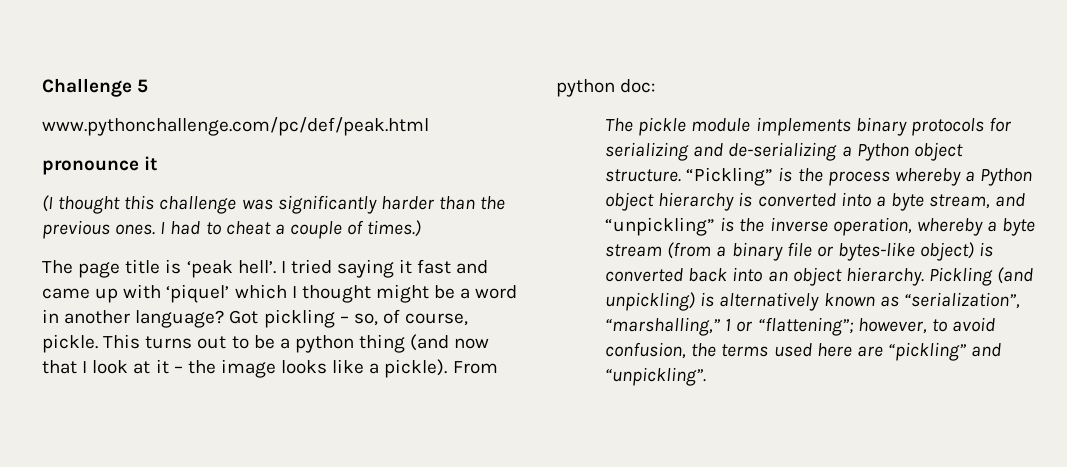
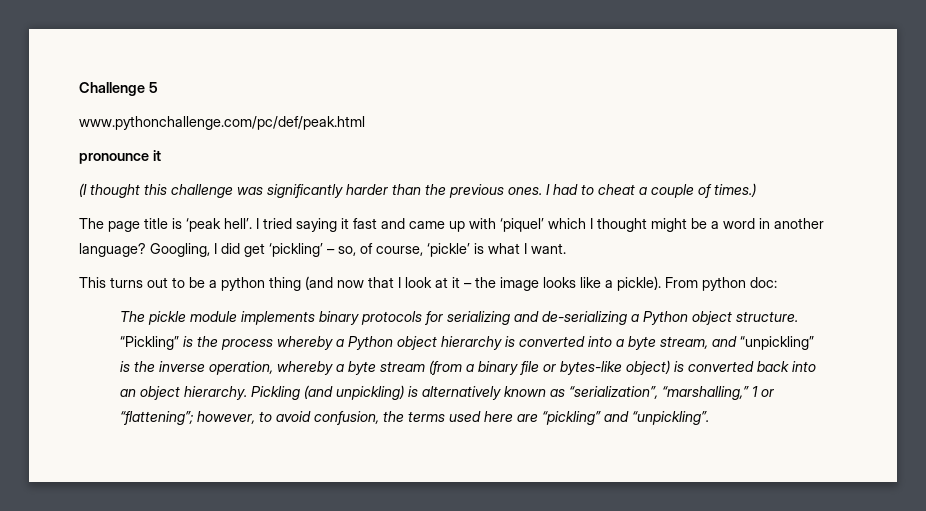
- Got pickling – so, of course, pickle. This turns out to be a python thing (and now that I look at it – the image looks like a pickle).
+ Googling, I did get ‘pickling’ – so, of course, ‘pickle’ is what I want.
+ This turns out to be a python thing (and now that I look at it – the image looks like a pickle).

